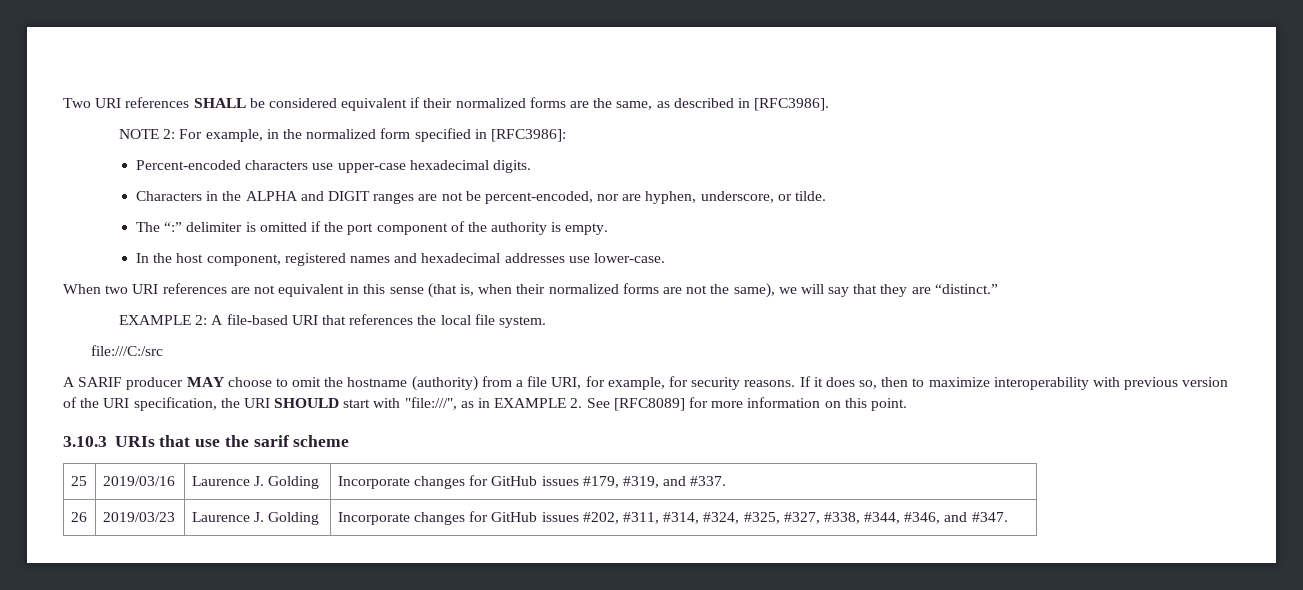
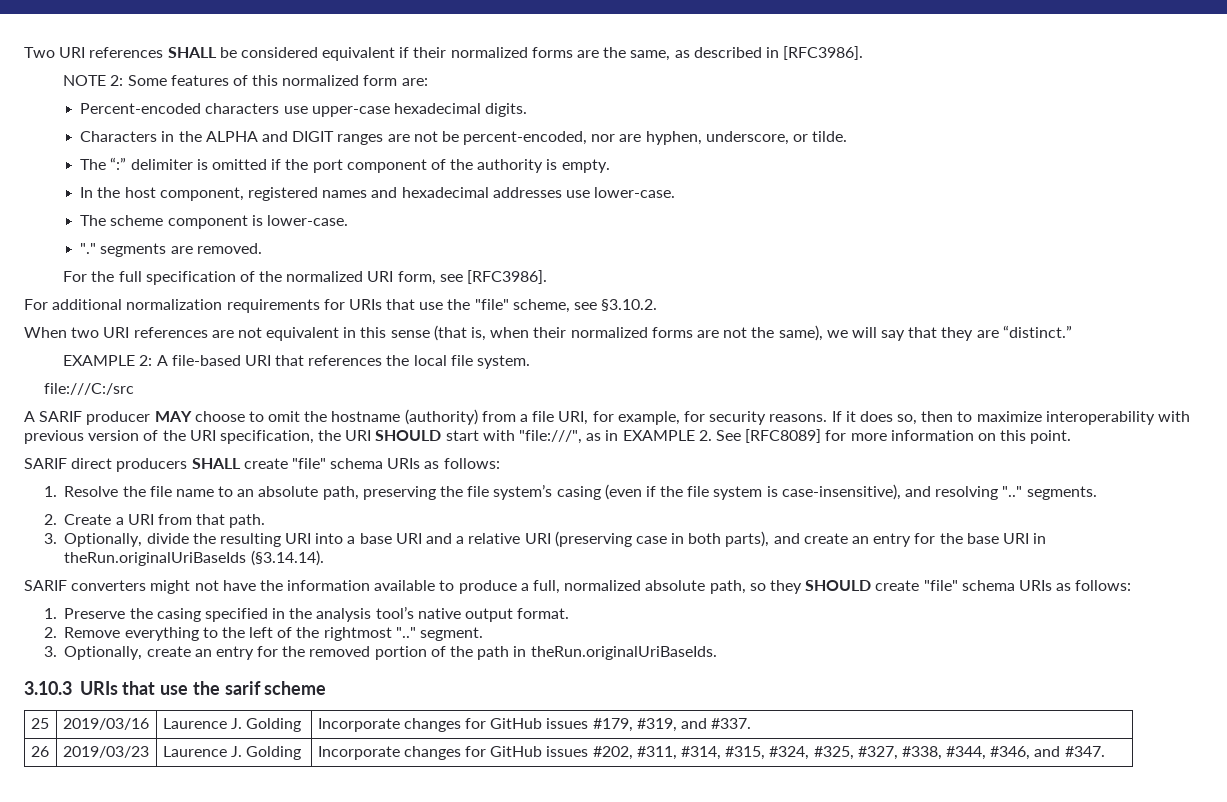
- NOTE 2: For example, in the normalized form specified in [RFC3986]:
+ NOTE 2: Some features of this normalized form are:
+ The scheme component is lower-case.
+ "." segments are removed.
+ For the full specification of the normalized URI form, see [RFC3986].
+ For additional normalization requirements for URIs that use the "file" scheme, see §3.10.2.
+ SARIF direct producers SHALL create "file" schema URIs as follows:
+ 1. Resolve the file name to an absolute path, preserving the file system’s casing (even if the file system is case-insensitive), and resolving ".." segments.
+ 2. Create a URI from that path.
+ 3. Optionally, divide the resulting URI into a base URI and a relative URI (preserving case in both parts), and create an entry for the base URI in theRun.originalUriBaseIds (§3.14.14).
+ SARIF converters might not have the information available to produce a full, normalized absolute path, so they SHOULD create "file" schema URIs as follows:
+ 1. Preserve the casing specified in the analysis tool’s native output format.
+ 2. Remove everything to the left of the rightmost ".." segment.
+ 3. Optionally, create an entry for the removed portion of the path in theRun.originalUriBaseIds.
- 26 | 2019/03/23 | Laurence J. Golding | Incorporate changes for GitHub issues #202, #311, #314, #324, #325, #327, #338, #344, #346, and #347.
+ 26 | 2019/03/23 | Laurence J. Golding | Incorporate changes for GitHub issues #202, #311, #314, #315, #324, #325, #327, #338, #344, #346, and #347.

